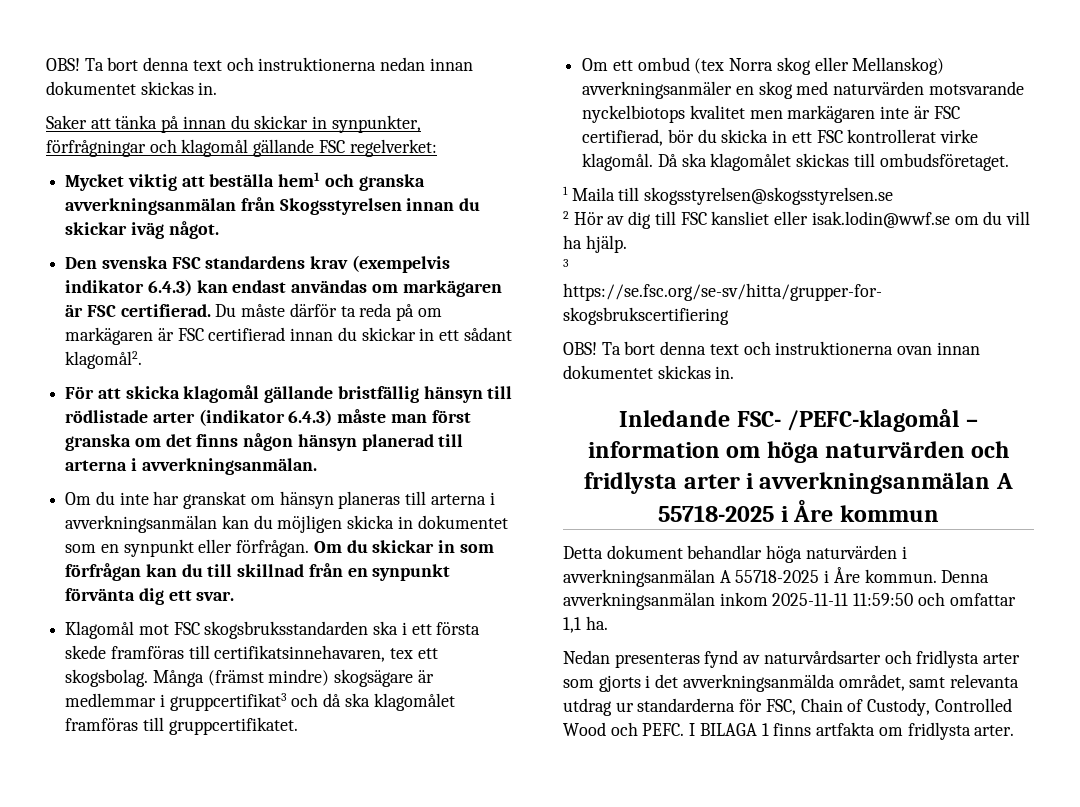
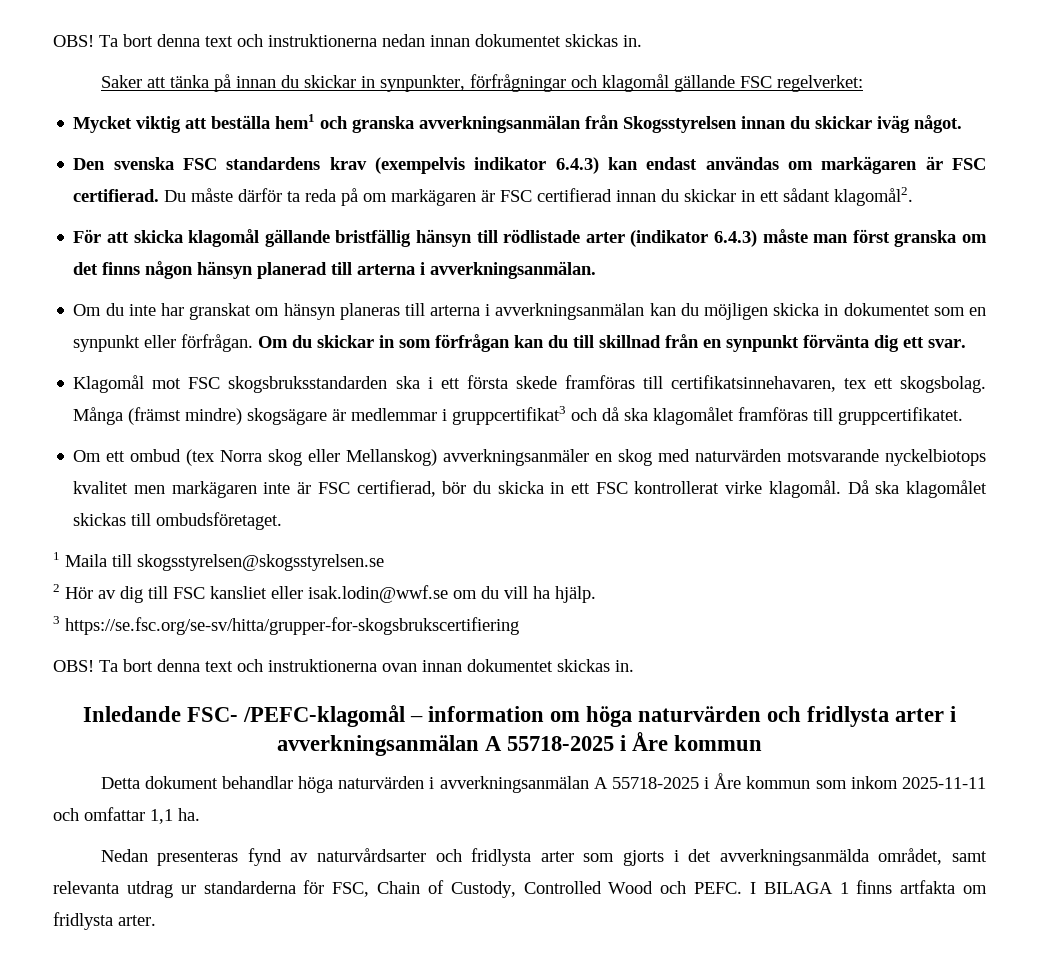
- Detta dokument behandlar höga naturvärden i avverkningsanmälan A 55718-2025 i Åre kommun. Denna avverkningsanmälan inkom 2025-11-11 11:59:50 och omfattar 1,1 ha.
+ Detta dokument behandlar höga naturvärden i avverkningsanmälan A 55718-2025 i Åre kommun som inkom 2025-11-11 och omfattar 1,1 ha.

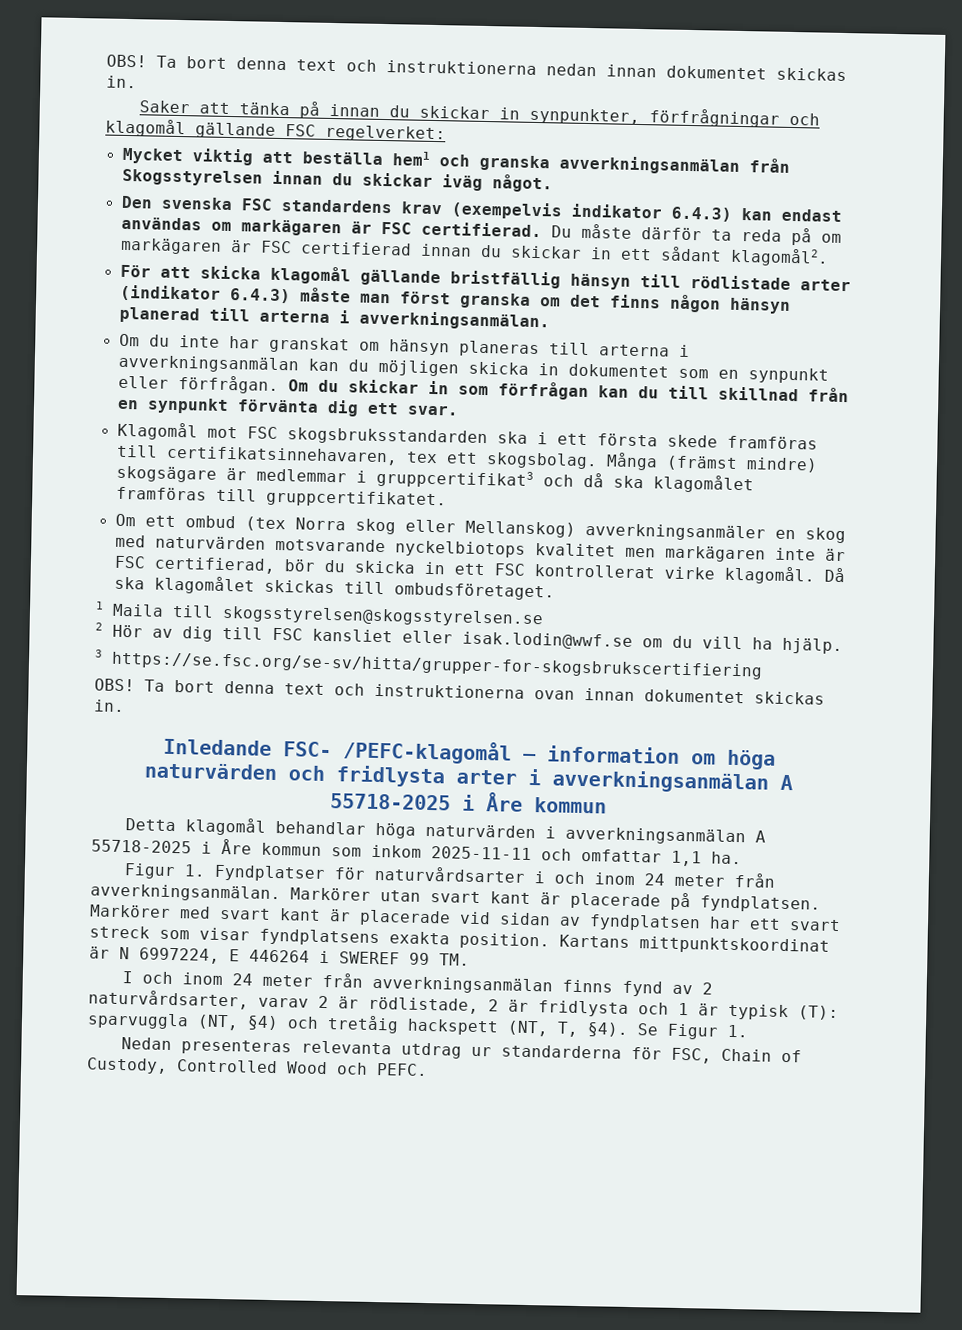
- Detta dokument behandlar höga naturvärden i avverkningsanmälan A 55718-2025 i Åre kommun som inkom 2025-11-11 och omfattar 1,1 ha.
+ Detta klagomål behandlar höga naturvärden i avverkningsanmälan A 55718-2025 i Åre kommun som inkom 2025-11-11 och omfattar 1,1 ha.
- Nedan presenteras fynd av naturvårdsarter och fridlysta arter som gjorts i det avverkningsanmälda området, samt relevanta utdrag ur standarderna för FSC, Chain of Custody, Controlled Wood och PEFC. I BILAGA 1 finns artfakta om fridlysta arter.
+ Figur 1. Fyndplatser för naturvårdsarter i och inom 24 meter från avverkningsanmälan. Markörer utan svart kant är placerade på fyndplatsen. Markörer med svart kant är placerade vid sidan av fyndplatsen har ett svart streck som visar fyndplatsens exakta position. Kartans mittpunktskoordinat är N 6997224, E 446264 i SWEREF 99 TM.
+ I och inom 24 meter från avverkningsanmälan finns fynd av 2 naturvårdsarter, varav 2 är rödlistade, 2 är fridlysta och 1 är typisk (T): sparvuggla (NT, §4) och tretåig hackspett (NT, T, §4). Se Figur 1.
+ Nedan presenteras relevanta utdrag ur standarderna för FSC, Chain of Custody, Controlled Wood och PEFC.

